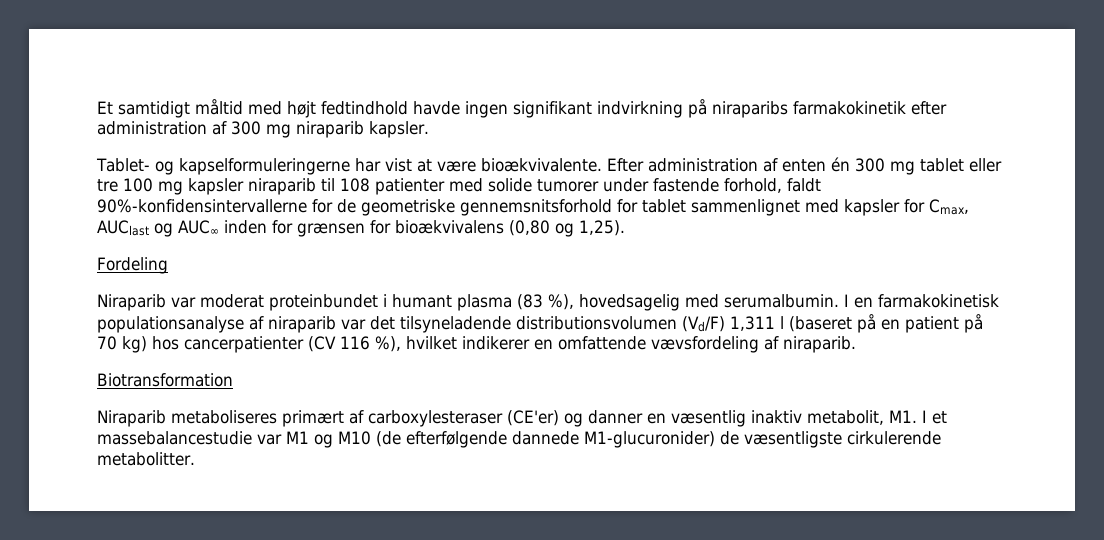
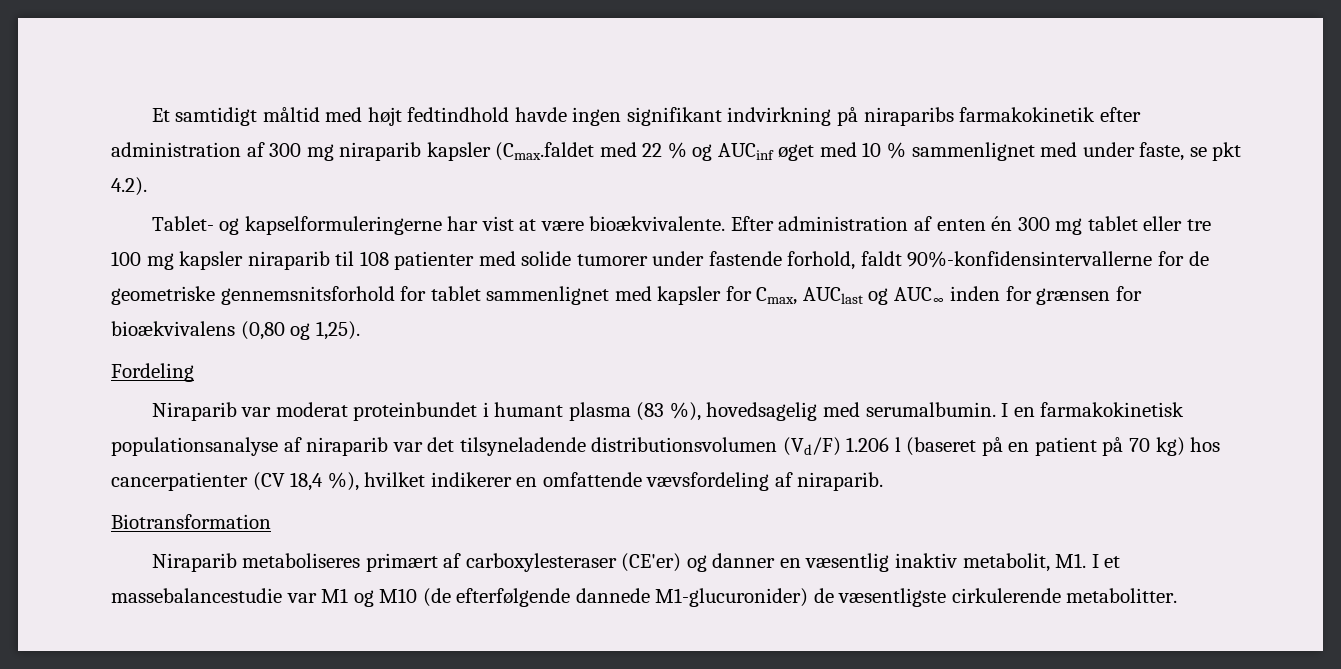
- Et samtidigt måltid med højt fedtindhold havde ingen signifikant indvirkning på niraparibs farmakokinetik efter administration af 300 mg niraparib kapsler.
+ Et samtidigt måltid med højt fedtindhold havde ingen signifikant indvirkning på niraparibs farmakokinetik efter administration af 300 mg niraparib kapsler (Cmax.faldet med 22 % og AUCinf øget med 10 % sammenlignet med under faste, se pkt 4.2).
- I en farmakokinetisk populationsanalyse af niraparib var det tilsyneladende distributionsvolumen (Vd/F) 1,311 l (baseret på en patient på 70 kg) hos cancerpatienter (CV 116 %), hvilket indikerer en omfattende vævsfordeling af niraparib.
+ I en farmakokinetisk populationsanalyse af niraparib var det tilsyneladende distributionsvolumen (Vd/F) 1.206 l (baseret på en patient på 70 kg) hos cancerpatienter (CV 18,4 %), hvilket indikerer en omfattende vævsfordeling af niraparib.

